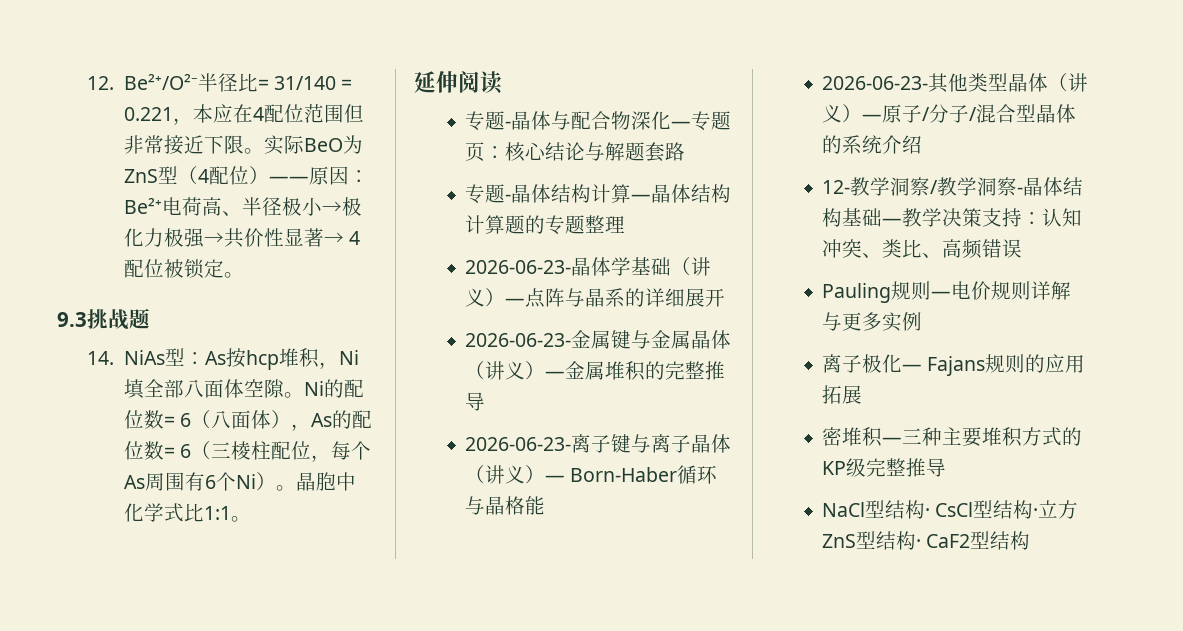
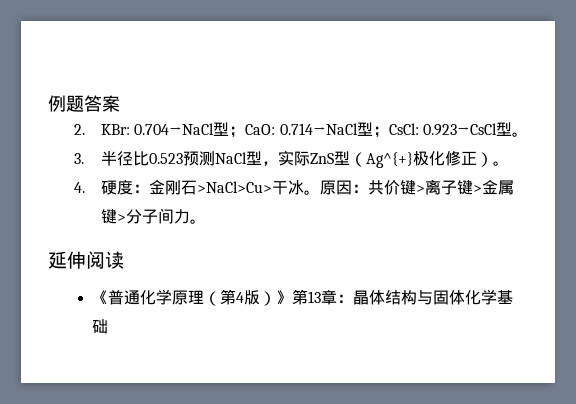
- 12. Be²⁺/O²⁻半径比= 31/140 = 0.221，本应在4配位范围但非常接近下限。实际BeO为ZnS型（4配位）——原因：Be²⁺电荷高、半径极小→极化力极强→共价性显著→ 4配位被锁定。
- 9.3挑战题
- 14. NiAs型：As按hcp堆积，Ni填全部八面体空隙。Ni的配位数= 6（八面体），As的配位数= 6（三棱柱配位，每个As周围有6个Ni）。晶胞中化学式比1:1。
+ 例题答案
+ 2. KBr: 0.704→NaCl型；CaO: 0.714→NaCl型；CsCl: 0.923→CsCl型。
+ 3.半径比0.523预测NaCl型，实际ZnS型（Ag^{+}极化修正）。
+ 4.硬度：金刚石>NaCl>Cu>干冰。原因：共价键>离子键>金属键>分子间力。
  延伸阅读
- 专题-晶体与配合物深化—专题页：核心结论与解题套路
- 专题-晶体结构计算—晶体结构计算题的专题整理
- 2026-06-23-晶体学基础（讲义）—点阵与晶系的详细展开
- 2026-06-23-金属键与金属晶体（讲义）—金属堆积的完整推导
- 2026-06-23-离子键与离子晶体（讲义）— Born-Haber循环与晶格能
- 2026-06-23-其他类型晶体（讲义）—原子/分子/混合型晶体的系统介绍
- 12-教学洞察/教学洞察-晶体结构基础—教学决策支持：认知冲突、类比、高频错误
- Pauling规则—电价规则详解与更多实例
- 离子极化— Fajans规则的应用拓展
- 密堆积—三种主要堆积方式的KP级完整推导
- NaCl型结构· CsCl型结构·立方ZnS型结构· CaF2型结构
+ 《普通化学原理（第4版）》第13章：晶体结构与固体化学基础

